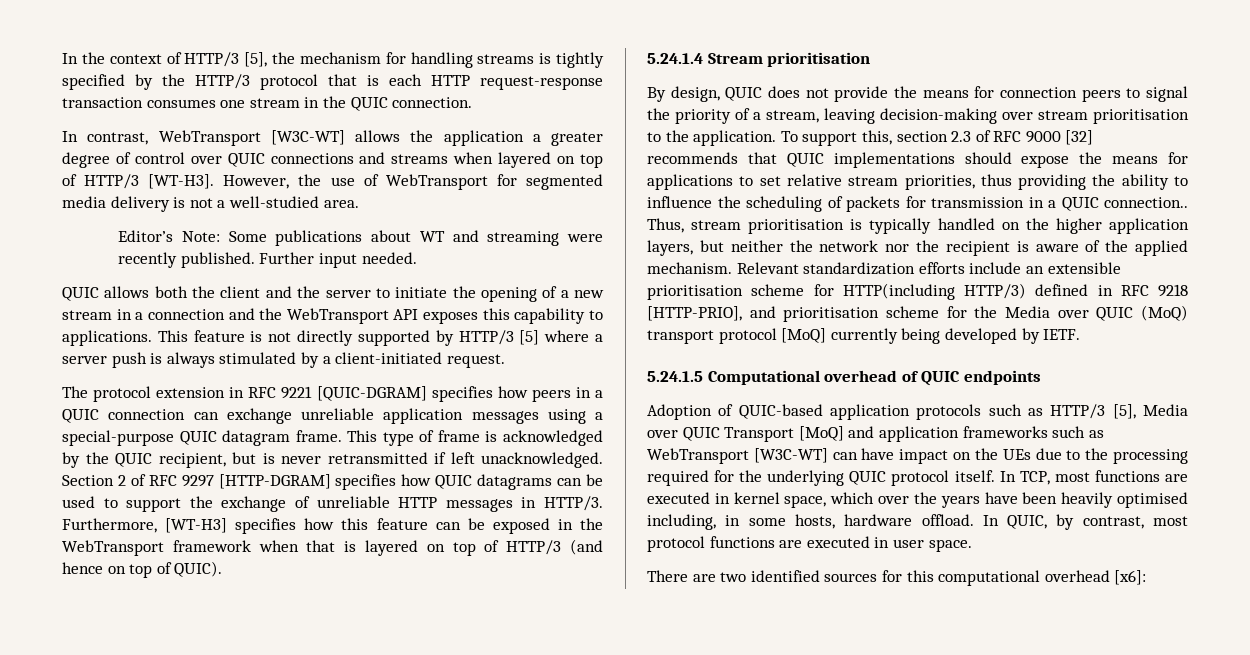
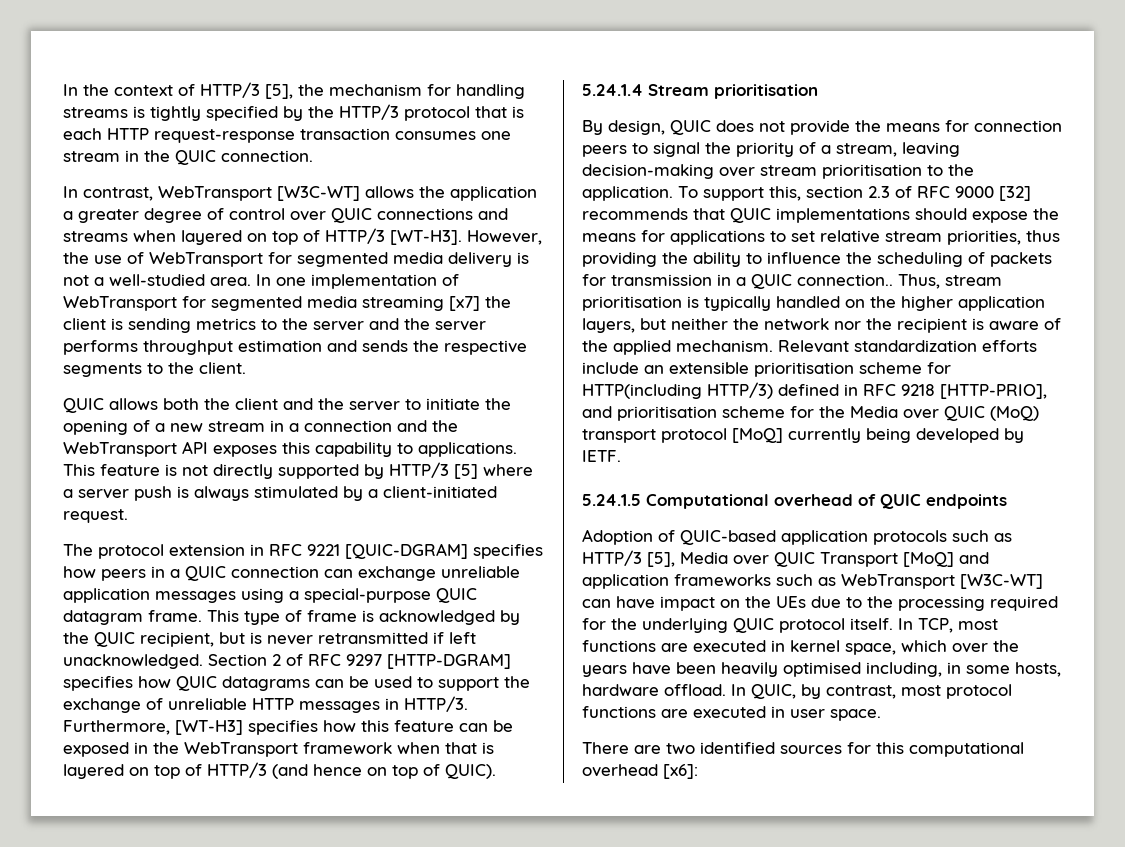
- However, the use of WebTransport for segmented media delivery is not a well-studied area.
- Editor’s Note: Some publications about WT and streaming were recently published. Further input needed.
+ However, the use of WebTransport for segmented media delivery is not a well-studied area. In one implementation of WebTransport for segmented media streaming [x7] the client is sending metrics to the server and the server performs throughput estimation and sends the respective segments to the client.

